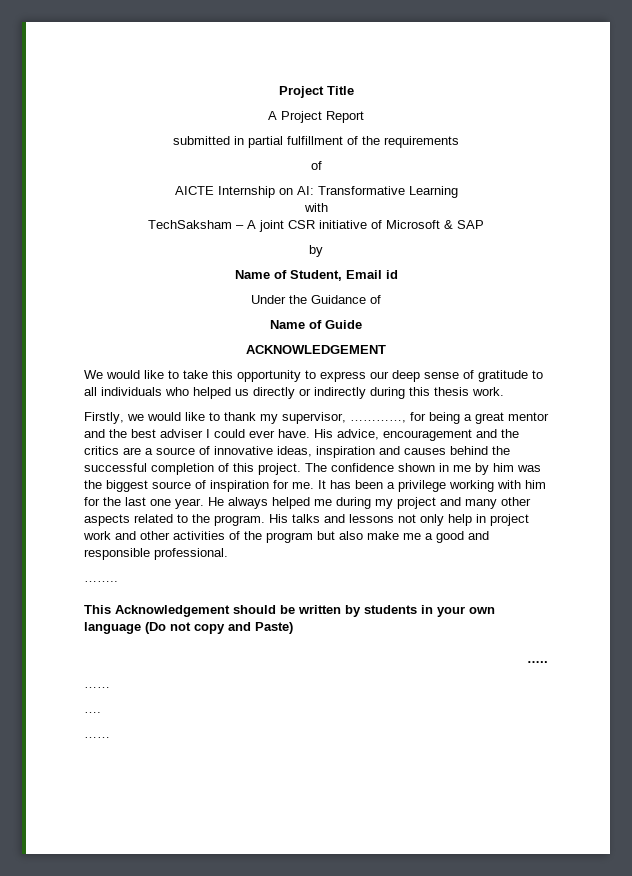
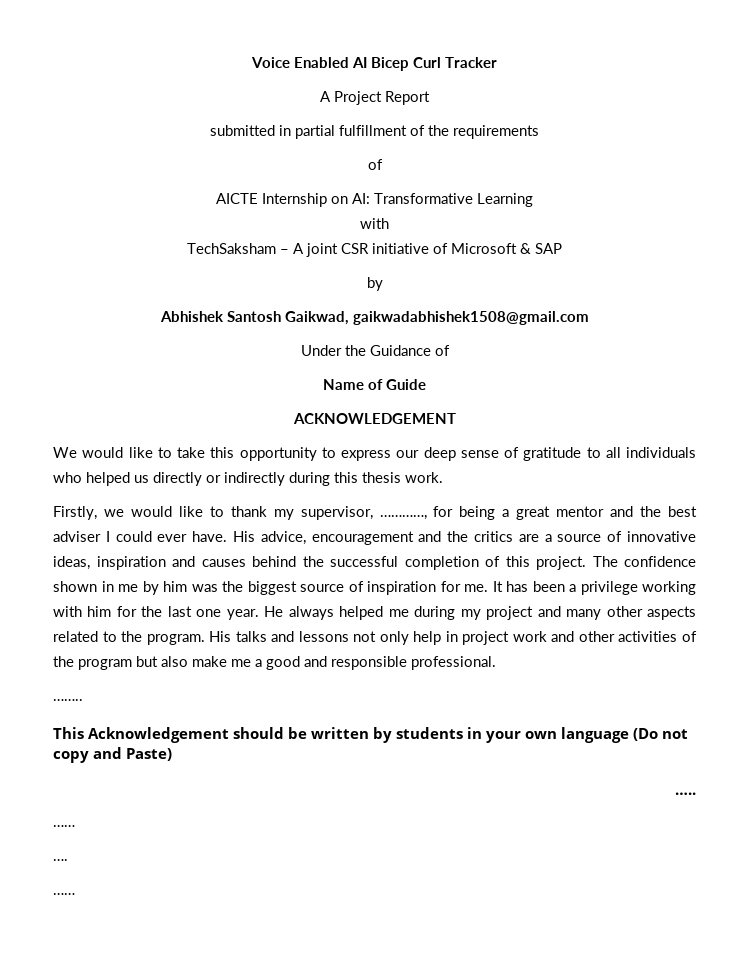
- Project Title
+ Voice Enabled AI Bicep Curl Tracker
- Name of Student, Email id
+ Abhishek Santosh Gaikwad, gaikwadabhishek1508@gmail.com

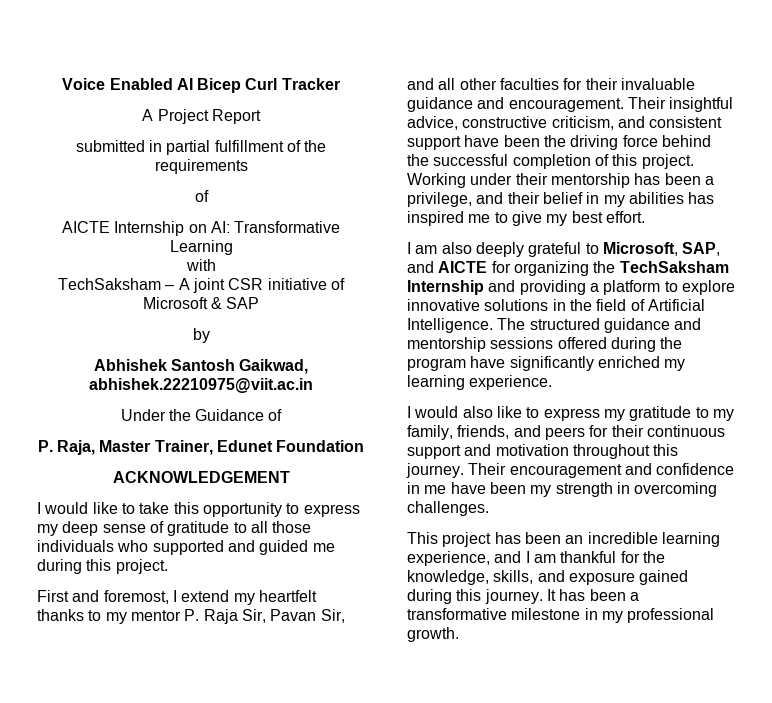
- Abhishek Santosh Gaikwad, gaikwadabhishek1508@gmail.com
+ Abhishek Santosh Gaikwad, abhishek.22210975@viit.ac.in
- Name of Guide
+ P. Raja, Master Trainer, Edunet Foundation
- We would like to take this opportunity to express our deep sense of gratitude to all individuals who helped us directly or indirectly during this thesis work.
- Firstly, we would like to thank my supervisor, …………, for being a great mentor and the best adviser I could ever have. His advice, encouragement and the critics are a source of innovative ideas, inspiration and causes behind the successful completion of this project.
+ I would like to take this opportunity to express my deep sense of gratitude to all those individuals who supported and guided me during this project.
+ First and foremost, I extend my heartfelt thanks to my mentor P. Raja Sir, Pavan Sir, and all other faculties for their invaluable guidance and encouragement. Their insightful advice, constructive criticism, and consistent support have been the driving force behind the successful completion of this project.
- The confidence shown in me by him was the biggest source of inspiration for me. It has been a privilege working with him for the last one year. He always helped me during my project and many other aspects related to the program. His talks and lessons not only help in project work and other activities of the program but also make me a good and responsible professional.
- ……..
- This Acknowledgement should be written by students in your own language (Do not copy and Paste)
- …..
- ……
- ….
- ……
+ Working under their mentorship has been a privilege, and their belief in my abilities has inspired me to give my best effort.
+ I am also deeply grateful to Microsoft, SAP, and AICTE for organizing the TechSaksham Internship and providing a platform to explore innovative solutions in the field of Artificial Intelligence. The structured guidance and mentorship sessions offered during the program have significantly enriched my learning experience.
+ I would also like to express my gratitude to my family, friends, and peers for their continuous support and motivation throughout this journey. Their encouragement and confidence in me have been my strength in overcoming challenges.
+ This project has been an incredible learning experience, and I am thankful for the knowledge, skills, and exposure gained during this journey. It has been a transformative milestone in my professional growth.

